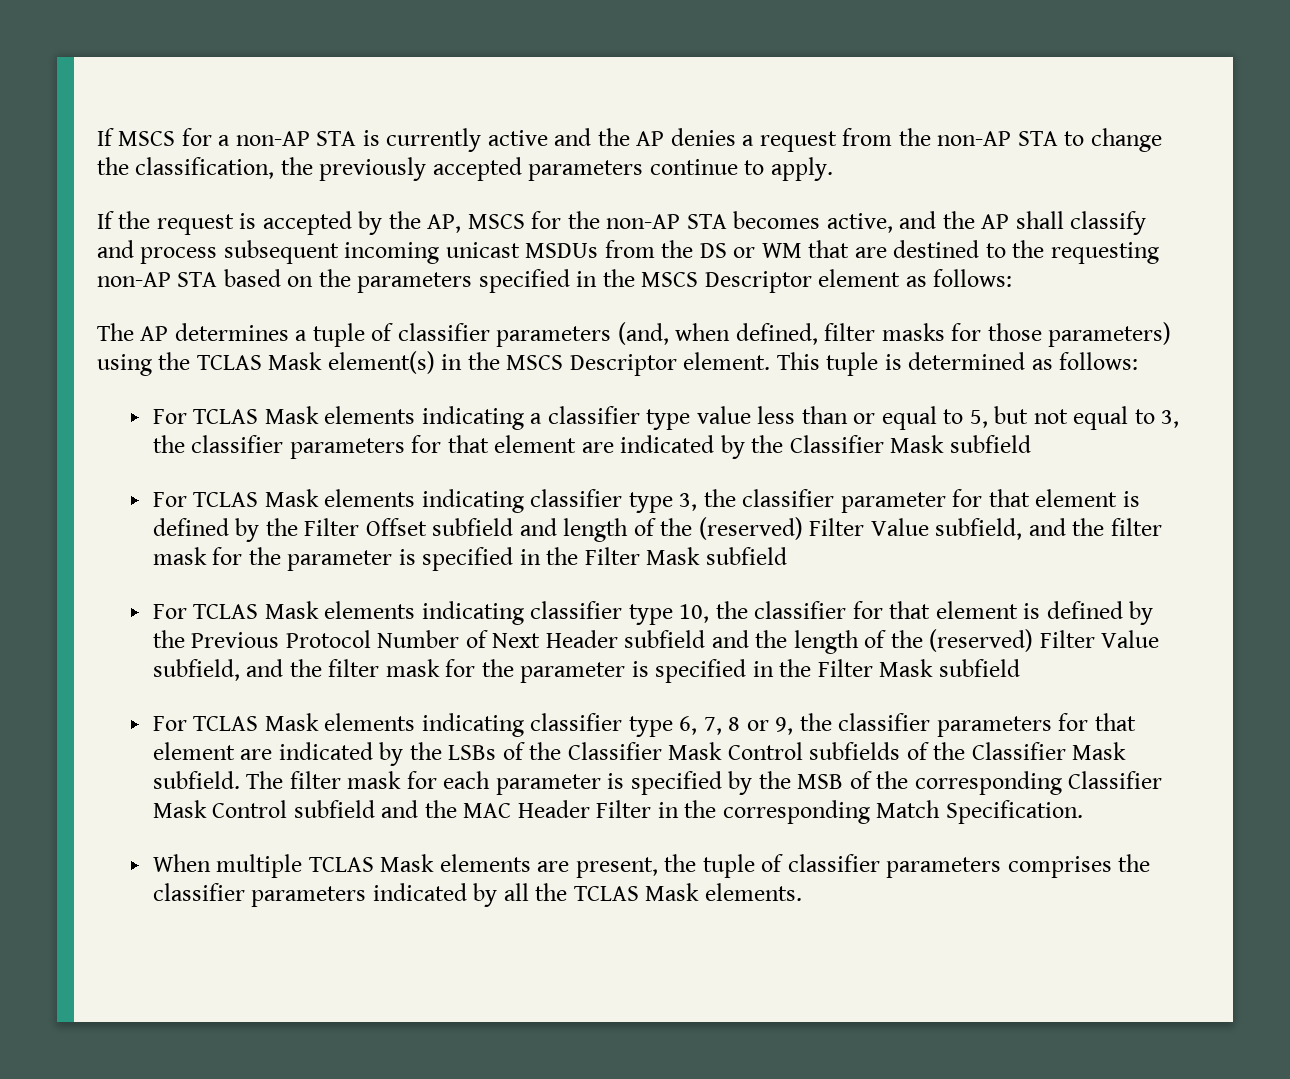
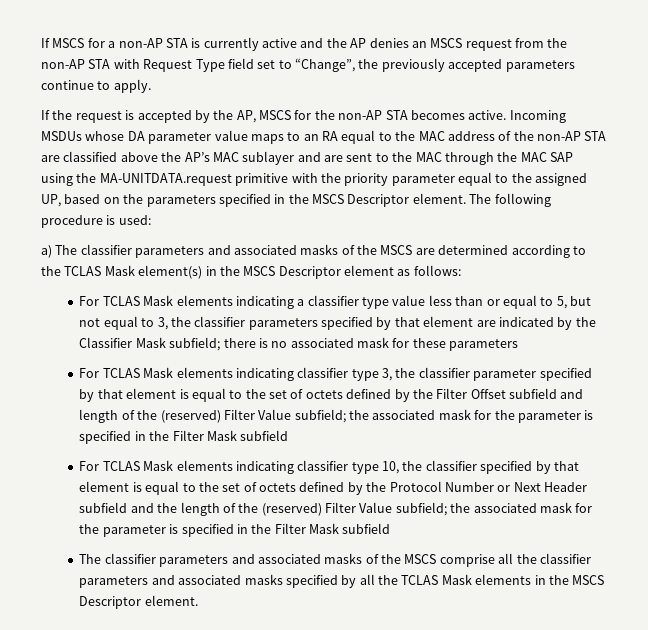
- If MSCS for a non-AP STA is currently active and the AP denies a request from the non-AP STA to change the classification, the previously accepted parameters continue to apply.
+ If MSCS for a non-AP STA is currently active and the AP denies an MSCS request from the non-AP STA with Request Type field set to “Change”, the previously accepted parameters continue to apply.
- If the request is accepted by the AP, MSCS for the non-AP STA becomes active, and the AP shall classify and process subsequent incoming unicast MSDUs from the DS or WM that are destined to the requesting non-AP STA based on the parameters specified in the MSCS Descriptor element as follows:
- The AP determines a tuple of classifier parameters (and, when defined, filter masks for those parameters) using the TCLAS Mask element(s) in the MSCS Descriptor element. This tuple is determined as follows:
+ If the request is accepted by the AP, MSCS for the non-AP STA becomes active. Incoming MSDUs whose DA parameter value maps to an RA equal to the MAC address of the non-AP STA are classified above the AP’s MAC sublayer and are sent to the MAC through the MAC SAP using the MA-UNITDATA.request primitive with the priority parameter equal to the assigned UP, based on the parameters specified in the MSCS Descriptor element. The following procedure is used:
+ a) The classifier parameters and associated masks of the MSCS are determined according to the TCLAS Mask element(s) in the MSCS Descriptor element as follows:
- For TCLAS Mask elements indicating a classifier type value less than or equal to 5, but not equal to 3, the classifier parameters for that element are indicated by the Classifier Mask subfield
+ For TCLAS Mask elements indicating a classifier type value less than or equal to 5, but not equal to 3, the classifier parameters specified by that element are indicated by the Classifier Mask subfield; there is no associated mask for these parameters
- For TCLAS Mask elements indicating classifier type 3, the classifier parameter for that element is defined by the Filter Offset subfield and length of the (reserved) Filter Value subfield, and the filter mask for the parameter is specified in the Filter Mask subfield
+ For TCLAS Mask elements indicating classifier type 3, the classifier parameter specified by that element is equal to the set of octets defined by the Filter Offset subfield and length of the (reserved) Filter Value subfield; the associated mask for the parameter is specified in the Filter Mask subfield
- For TCLAS Mask elements indicating classifier type 10, the classifier for that element is defined by the Previous Protocol Number of Next Header subfield and the length of the (reserved) Filter Value subfield, and the filter mask for the parameter is specified in the Filter Mask subfield
+ For TCLAS Mask elements indicating classifier type 10, the classifier specified by that element is equal to the set of octets defined by the Protocol Number or Next Header subfield and the length of the (reserved) Filter Value subfield; the associated mask for the parameter is specified in the Filter Mask subfield
- For TCLAS Mask elements indicating classifier type 6, 7, 8 or 9, the classifier parameters for that element are indicated by the LSBs of the Classifier Mask Control subfields of the Classifier Mask subfield. The filter mask for each parameter is specified by the MSB of the corresponding Classifier Mask Control subfield and the MAC Header Filter in the corresponding Match Specification.
- When multiple TCLAS Mask elements are present, the tuple of classifier parameters comprises the classifier parameters indicated by all the TCLAS Mask elements.
+ The classifier parameters and associated masks of the MSCS comprise all the classifier parameters and associated masks specified by all the TCLAS Mask elements in the MSCS Descriptor element.

